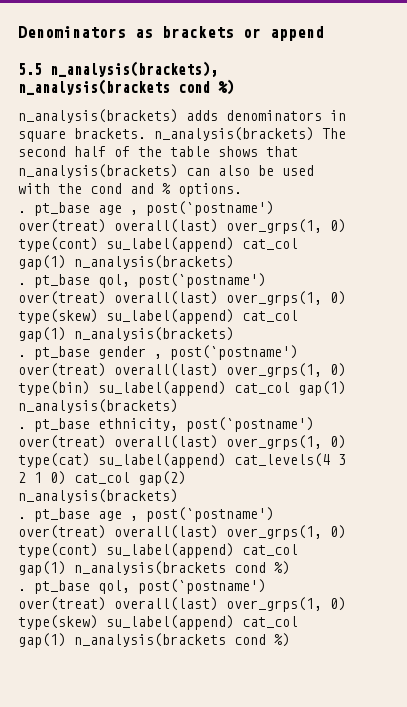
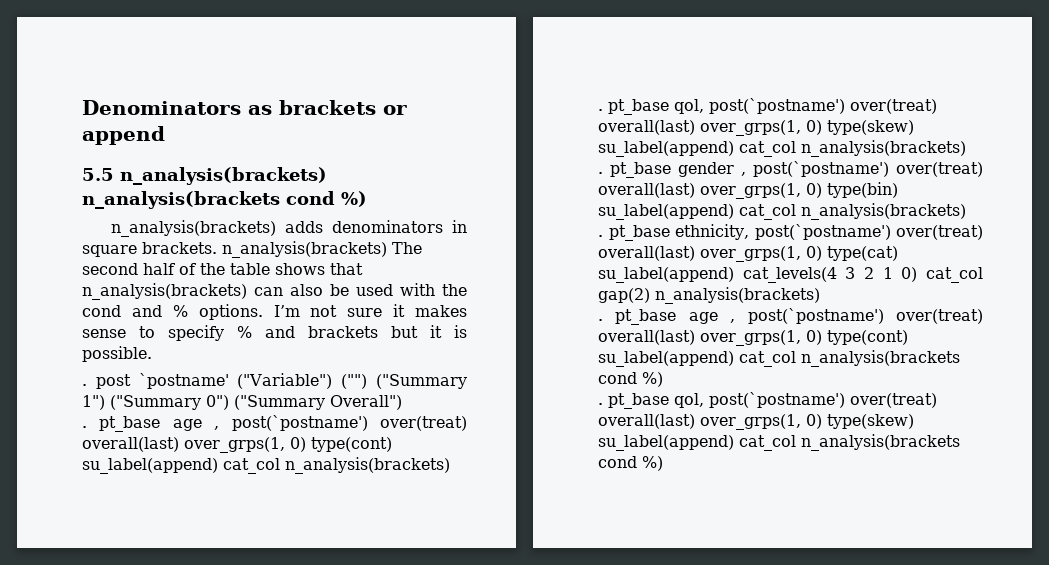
- 5.5 n_analysis(brackets), n_analysis(brackets cond %)
+ 5.5 n_analysis(brackets) n_analysis(brackets cond %)
+ I’m not sure it makes sense to specify % and brackets but it is possible.
+ . post `postname' ("Variable") ("") ("Summary 1") ("Summary 0") ("Summary Overall")
- . pt_base age , post(`postname') over(treat) overall(last) over_grps(1, 0) type(cont) su_label(append) cat_col gap(1) n_analysis(brackets)
+ . pt_base age , post(`postname') over(treat) overall(last) over_grps(1, 0) type(cont) su_label(append) cat_col n_analysis(brackets)
- . pt_base qol, post(`postname') over(treat) overall(last) over_grps(1, 0) type(skew) su_label(append) cat_col gap(1) n_analysis(brackets)
+ . pt_base qol, post(`postname') over(treat) overall(last) over_grps(1, 0) type(skew) su_label(append) cat_col n_analysis(brackets)
- . pt_base gender , post(`postname') over(treat) overall(last) over_grps(1, 0) type(bin) su_label(append) cat_col gap(1) n_analysis(brackets)
+ . pt_base gender , post(`postname') over(treat) overall(last) over_grps(1, 0) type(bin) su_label(append) cat_col n_analysis(brackets)
- . pt_base age , post(`postname') over(treat) overall(last) over_grps(1, 0) type(cont) su_label(append) cat_col gap(1) n_analysis(brackets cond %)
+ . pt_base age , post(`postname') over(treat) overall(last) over_grps(1, 0) type(cont) su_label(append) cat_col n_analysis(brackets cond %)
- . pt_base qol, post(`postname') over(treat) overall(last) over_grps(1, 0) type(skew) su_label(append) cat_col gap(1) n_analysis(brackets cond %)
+ . pt_base qol, post(`postname') over(treat) overall(last) over_grps(1, 0) type(skew) su_label(append) cat_col n_analysis(brackets cond %)

